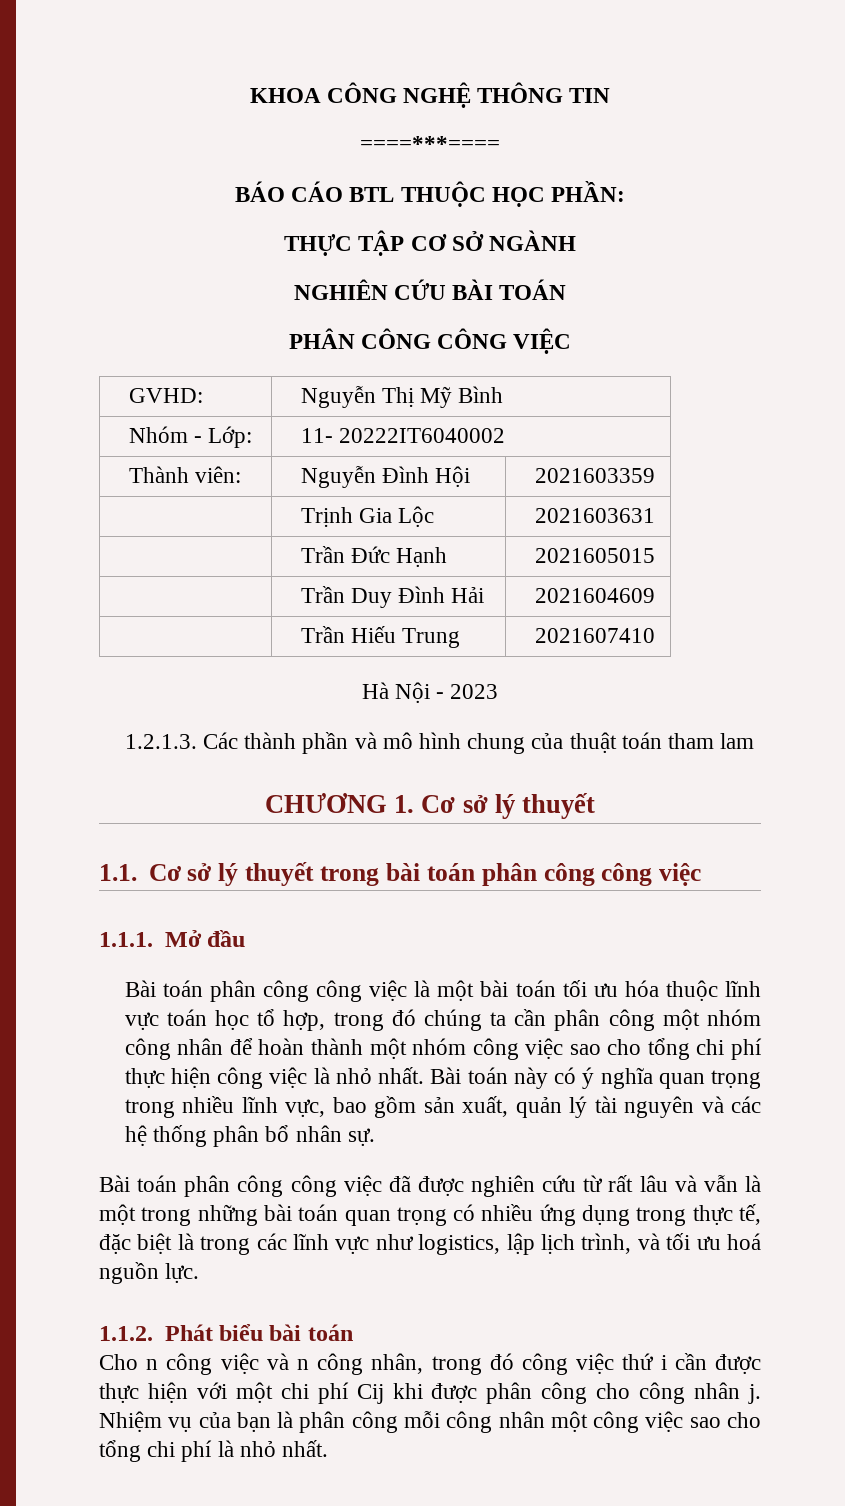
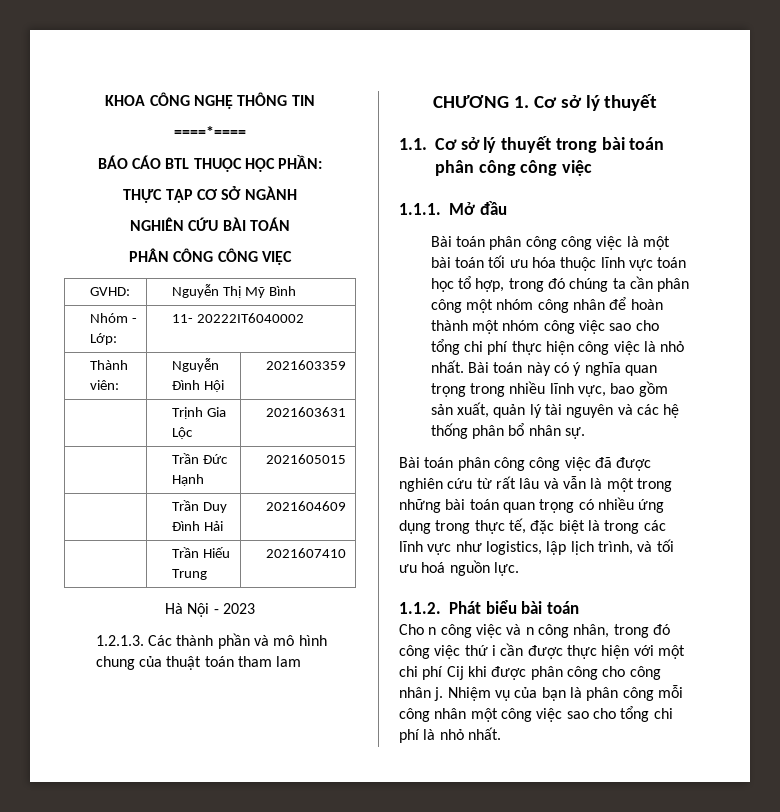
- ====***====
+ ====*====

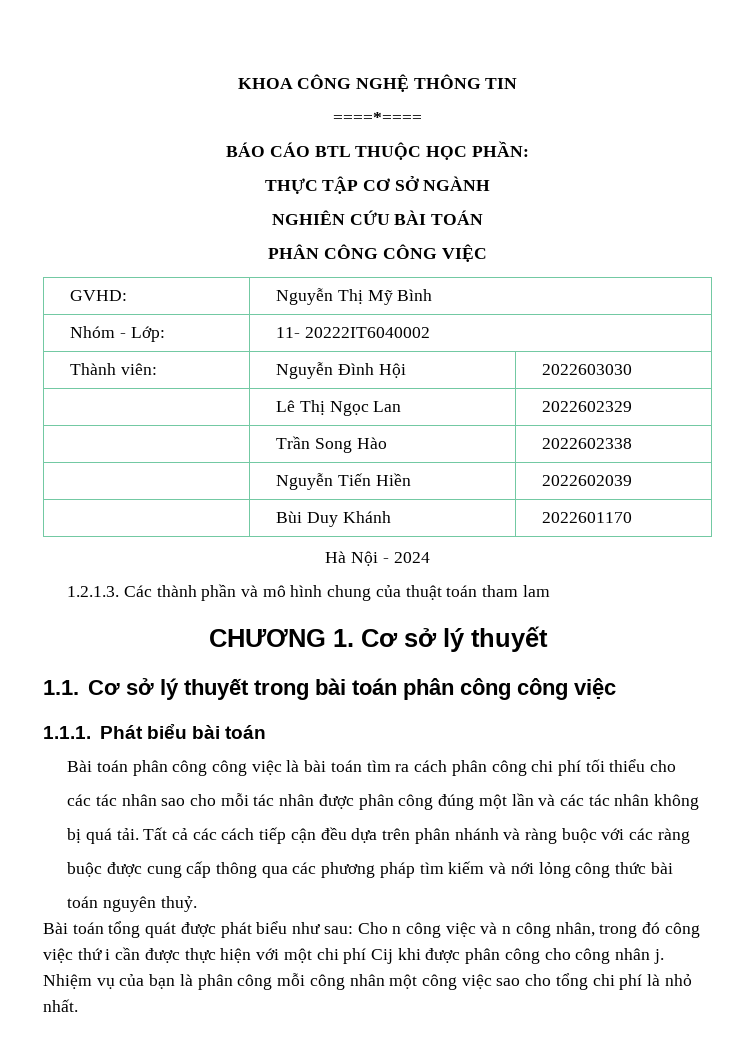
- Thành viên: | Nguyễn Đình Hội | 2021603359
- | Trịnh Gia Lộc | 2021603631
- | Trần Đức Hạnh | 2021605015
- | Trần Duy Đình Hải | 2021604609
- | Trần Hiếu Trung | 2021607410
+ Thành viên: | Nguyễn Đình Hội | 2022603030
+ | Lê Thị Ngọc Lan | 2022602329
+ | Trần Song Hào | 2022602338
+ | Nguyễn Tiến Hiền | 2022602039
+ | Bùi Duy Khánh | 2022601170
- Hà Nội - 2023
+ Hà Nội - 2024
- 1.1.1. Mở đầu
+ 1.1.1. Phát biểu bài toán
- Bài toán phân công công việc là một bài toán tối ưu hóa thuộc lĩnh vực toán học tổ hợp, trong đó chúng ta cần phân công một nhóm công nhân để hoàn thành một nhóm công việc sao cho tổng chi phí thực hiện công việc là nhỏ nhất. Bài toán này có ý nghĩa quan trọng trong nhiều lĩnh vực, bao gồm sản xuất, quản lý tài nguyên và các hệ thống phân bổ nhân sự.
- Bài toán phân công công việc đã được nghiên cứu từ rất lâu và vẫn là một trong những bài toán quan trọng có nhiều ứng dụng trong thực tế, đặc biệt là trong các lĩnh vực như logistics, lập lịch trình, và tối ưu hoá nguồn lực.
- 1.1.2. Phát biểu bài toán
- Cho n công việc và n công nhân, trong đó công việc thứ i cần được thực hiện với một chi phí Cij khi được phân công cho công nhân j.
+ Bài toán phân công công việc là bài toán tìm ra cách phân công chi phí tối thiểu cho
+ các tác nhân sao cho mỗi tác nhân được phân công đúng một lần và các tác nhân không
+ bị quá tải. Tất cả các cách tiếp cận đều dựa trên phân nhánh và ràng buộc với các ràng
+ buộc được cung cấp thông qua các phương pháp tìm kiếm và nới lỏng công thức bài
+ toán nguyên thuỷ.
+ Bài toán tổng quát được phát biểu như sau: Cho n công việc và n công nhân, trong đó công việc thứ i cần được thực hiện với một chi phí Cij khi được phân công cho công nhân j.

